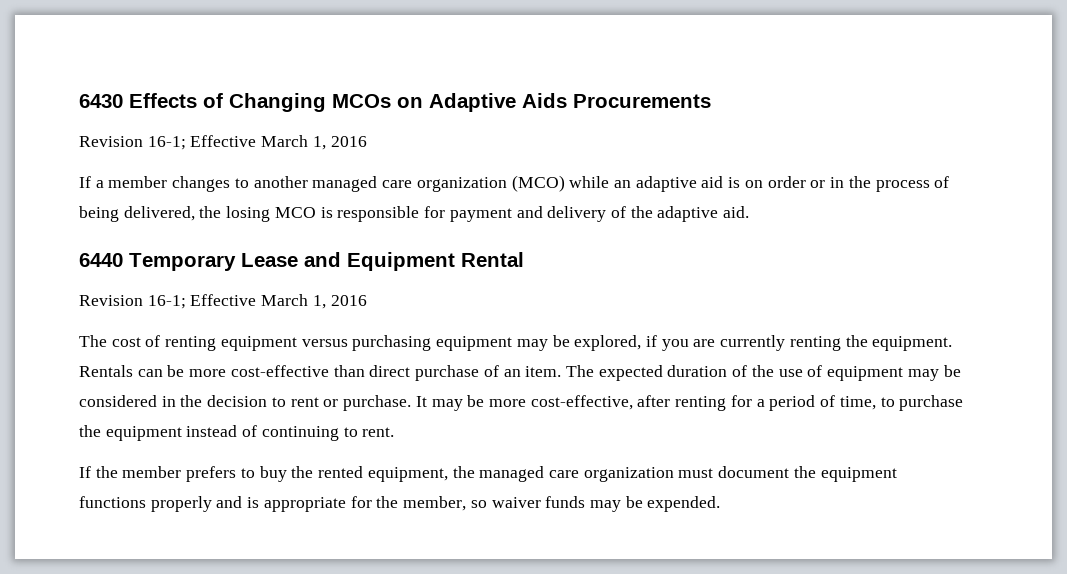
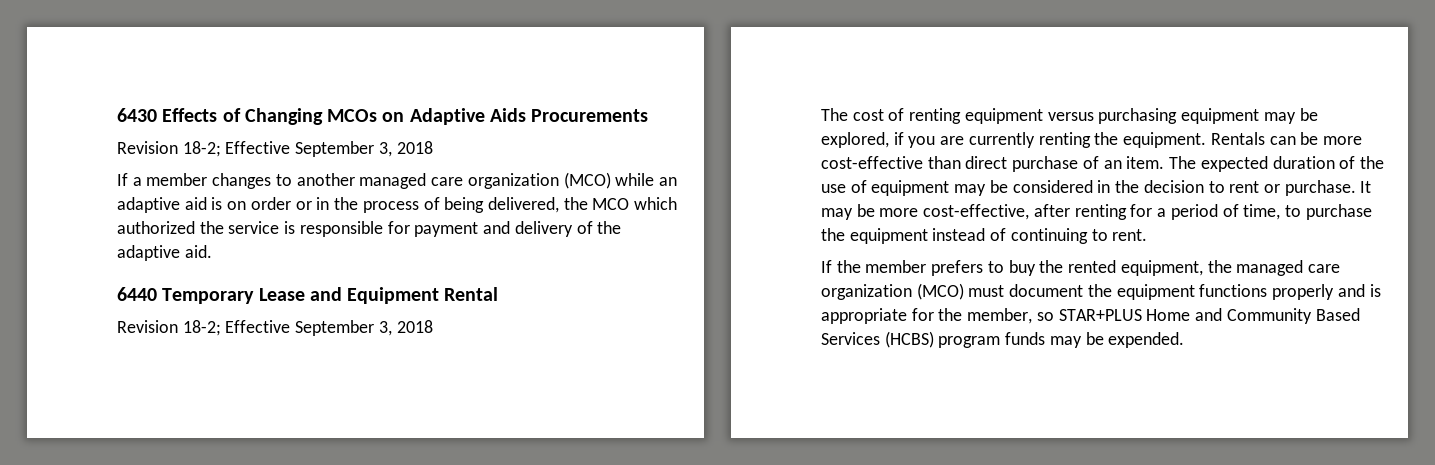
  6430 Effects of Changing MCOs on Adaptive Aids Procurements
- Revision 16-1; Effective March 1, 2016
+ Revision 18-2; Effective September 3, 2018
- If a member changes to another managed care organization (MCO) while an adaptive aid is on order or in the process of being delivered, the losing MCO is responsible for payment and delivery of the adaptive aid.
+ If a member changes to another managed care organization (MCO) while an adaptive aid is on order or in the process of being delivered, the MCO which authorized the service is responsible for payment and delivery of the adaptive aid.
  6440 Temporary Lease and Equipment Rental
- Revision 16-1; Effective March 1, 2016
+ Revision 18-2; Effective September 3, 2018
- If the member prefers to buy the rented equipment, the managed care organization must document the equipment functions properly and is appropriate for the member, so waiver funds may be expended.
+ If the member prefers to buy the rented equipment, the managed care organization (MCO) must document the equipment functions properly and is appropriate for the member, so STAR+PLUS Home and Community Based Services (HCBS) program funds may be expended.

